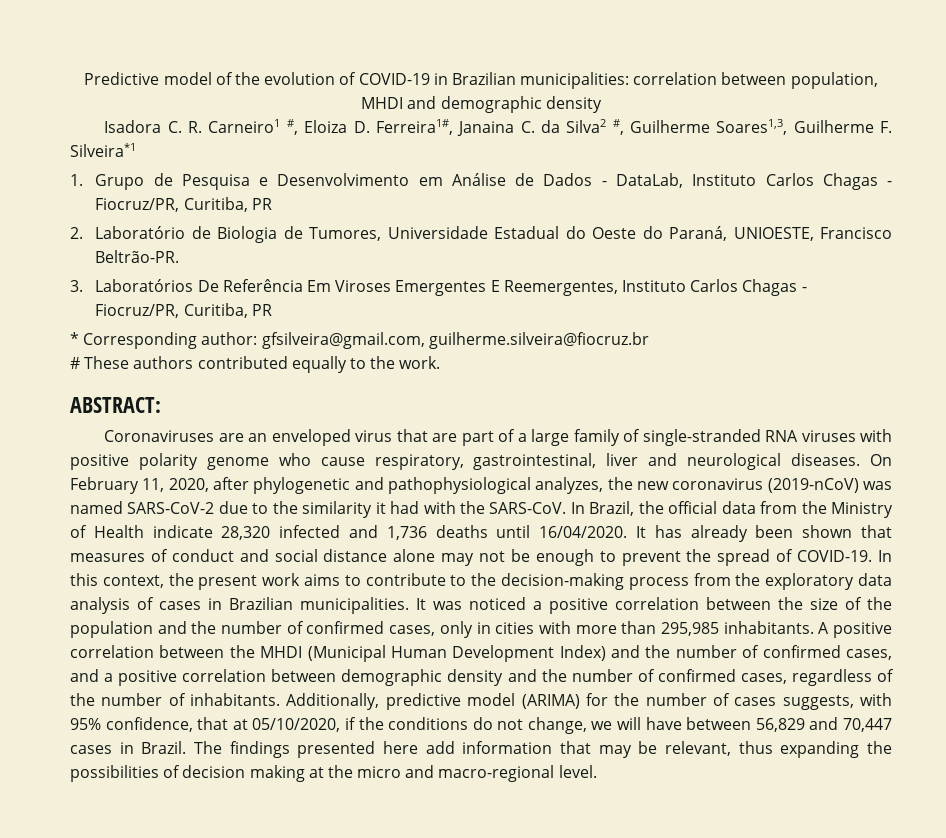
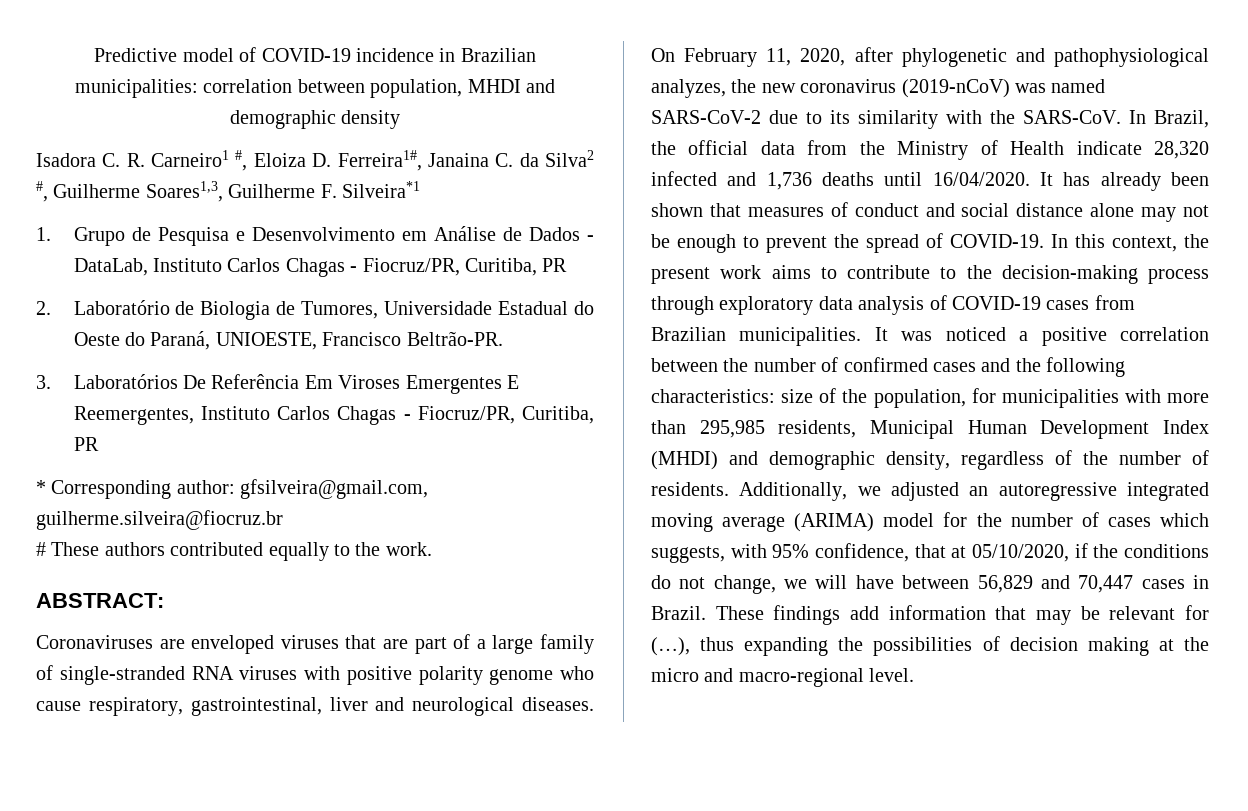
- Predictive model of the evolution of COVID-19 in Brazilian municipalities: correlation between population, MHDI and demographic density
+ Predictive model of COVID-19 incidence in Brazilian municipalities: correlation between population, MHDI and demographic density
- Coronaviruses are an enveloped virus that are part of a large family of single-stranded RNA viruses with positive polarity genome who cause respiratory, gastrointestinal, liver and neurological diseases.
+ Coronaviruses are enveloped viruses that are part of a large family of single-stranded RNA viruses with positive polarity genome who cause respiratory, gastrointestinal, liver and neurological diseases.
- On February 11, 2020, after phylogenetic and pathophysiological analyzes, the new coronavirus (2019-nCoV) was named SARS-CoV-2 due to the similarity it had with the SARS-CoV.
+ On February 11, 2020, after phylogenetic and pathophysiological analyzes, the new coronavirus (2019-nCoV) was named SARS-CoV-2 due to its similarity with the SARS-CoV.
- In this context, the present work aims to contribute to the decision-making process from the exploratory data analysis of cases in Brazilian municipalities.
+ In this context, the present work aims to contribute to the decision-making process through exploratory data analysis of COVID-19 cases from Brazilian municipalities.
- It was noticed a positive correlation between the size of the population and the number of confirmed cases, only in cities with more than 295,985 inhabitants. A positive correlation between the MHDI (Municipal Human Development Index) and the number of confirmed cases, and a positive correlation between demographic density and the number of confirmed cases, regardless of the number of inhabitants. Additionally, predictive model (ARIMA) for the number of cases suggests, with 95% confidence, that at 05/10/2020, if the conditions do not change, we will have between 56,829 and 70,447 cases in Brazil.
+ It was noticed a positive correlation between the number of confirmed cases and the following characteristics: size of the population, for municipalities with more than 295,985 residents, Municipal Human Development Index (MHDI) and demographic density, regardless of the number of residents. Additionally, we adjusted an autoregressive integrated moving average (ARIMA) model for the number of cases which suggests, with 95% confidence, that at 05/10/2020, if the conditions do not change, we will have between 56,829 and 70,447 cases in Brazil.
- The findings presented here add information that may be relevant, thus expanding the possibilities of decision making at the micro and macro-regional level.
+ These findings add information that may be relevant for (…), thus expanding the possibilities of decision making at the micro and macro-regional level.

